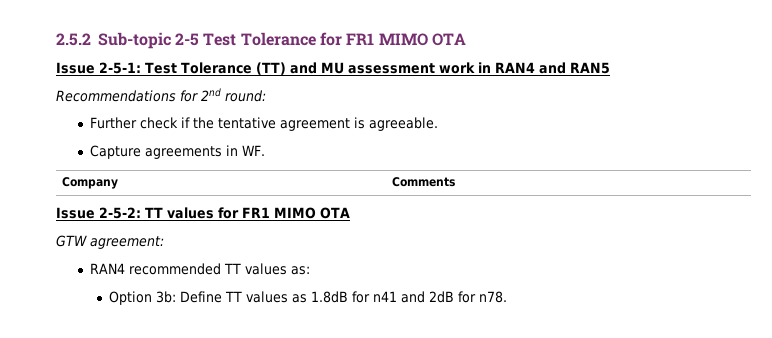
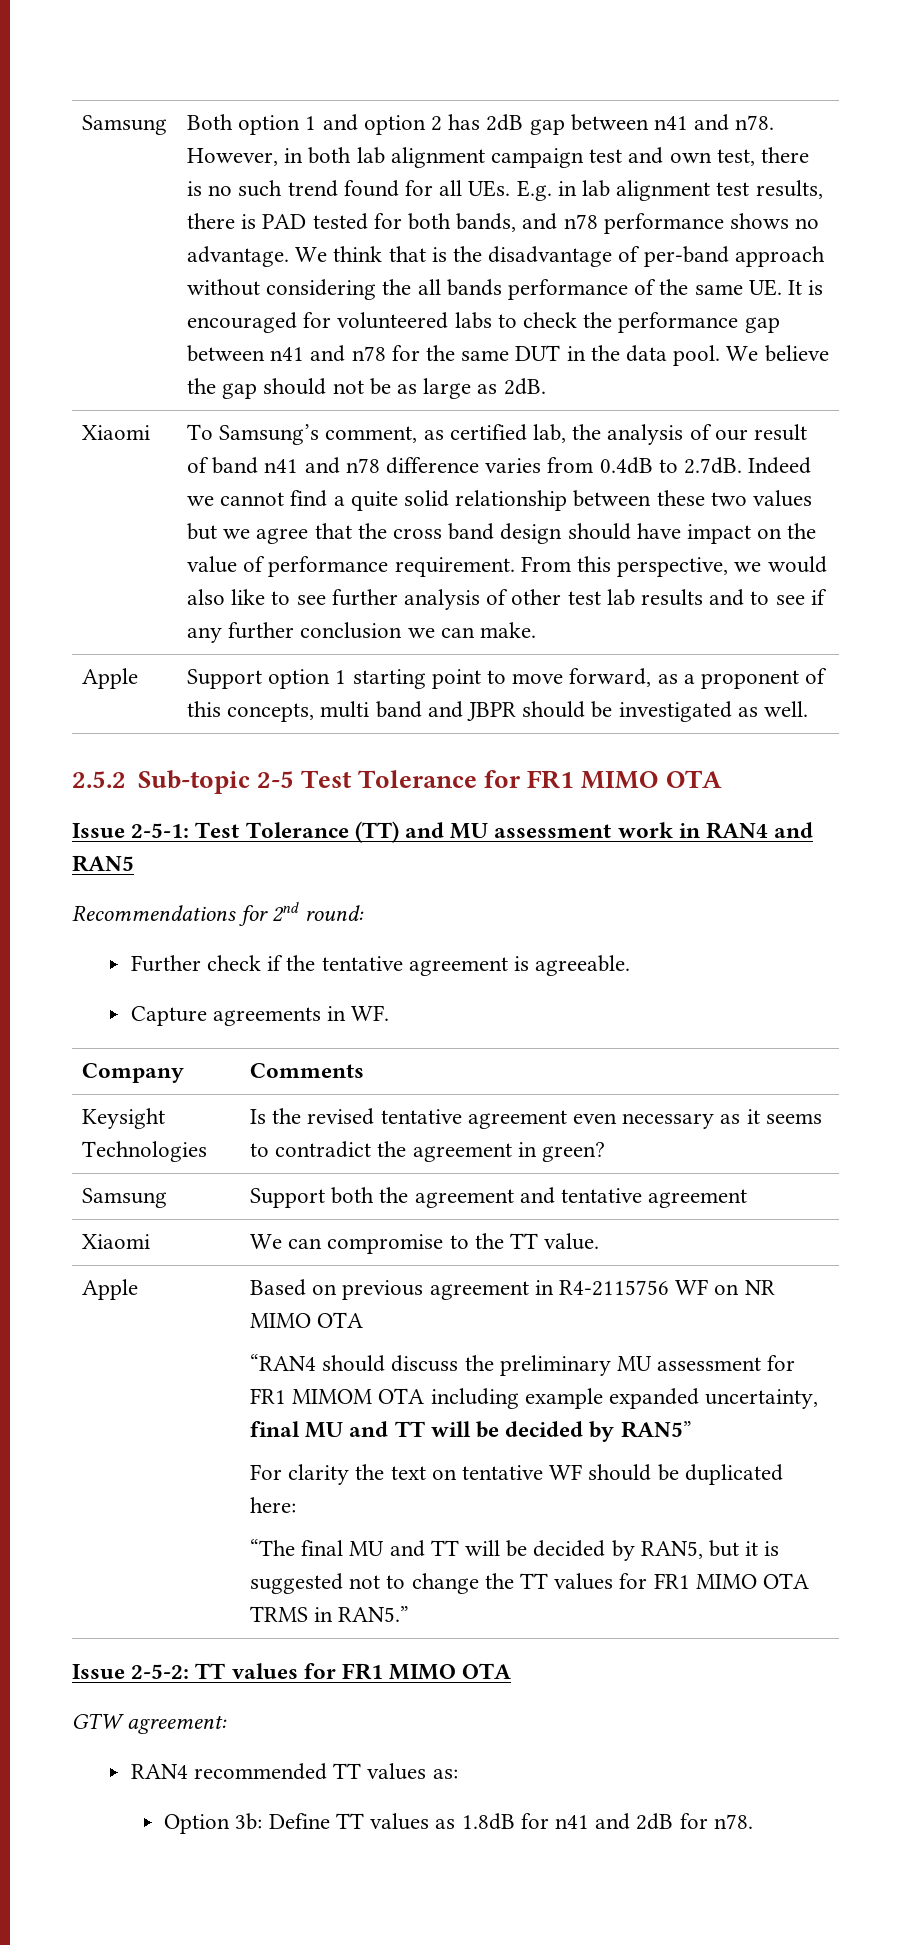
+ Samsung | Both option 1 and option 2 has 2dB gap between n41 and n78. However, in both lab alignment campaign test and own test, there is no such trend found for all UEs. E.g. in lab alignment test results, there is PAD tested for both bands, and n78 performance shows no advantage. We think that is the disadvantage of per-band approach without considering the all bands performance of the same UE. It is encouraged for volunteered labs to check the performance gap between n41 and n78 for the same DUT in the data pool. We believe the gap should not be as large as 2dB.
+ Xiaomi | To Samsung’s comment, as certified lab, the analysis of our result of band n41 and n78 difference varies from 0.4dB to 2.7dB. Indeed we cannot find a quite solid relationship between these two values but we agree that the cross band design should have impact on the value of performance requirement. From this perspective, we would also like to see further analysis of other test lab results and to see if any further conclusion we can make.
+ Apple | Support option 1 starting point to move forward, as a proponent of this concepts, multi band and JBPR should be investigated as well.
+ Keysight Technologies | Is the revised tentative agreement even necessary as it seems to contradict the agreement in green?
+ Samsung | Support both the agreement and tentative agreement
+ Xiaomi | We can compromise to the TT value.
+ Apple | Based on previous agreement in R4-2115756 WF on NR MIMO OTA
+ “RAN4 should discuss the preliminary MU assessment for FR1 MIMOM OTA including example expanded uncertainty, final MU and TT will be decided by RAN5”
+ For clarity the text on tentative WF should be duplicated here:
+ “The final MU and TT will be decided by RAN5, but it is suggested not to change the TT values for FR1 MIMO OTA TRMS in RAN5.”

